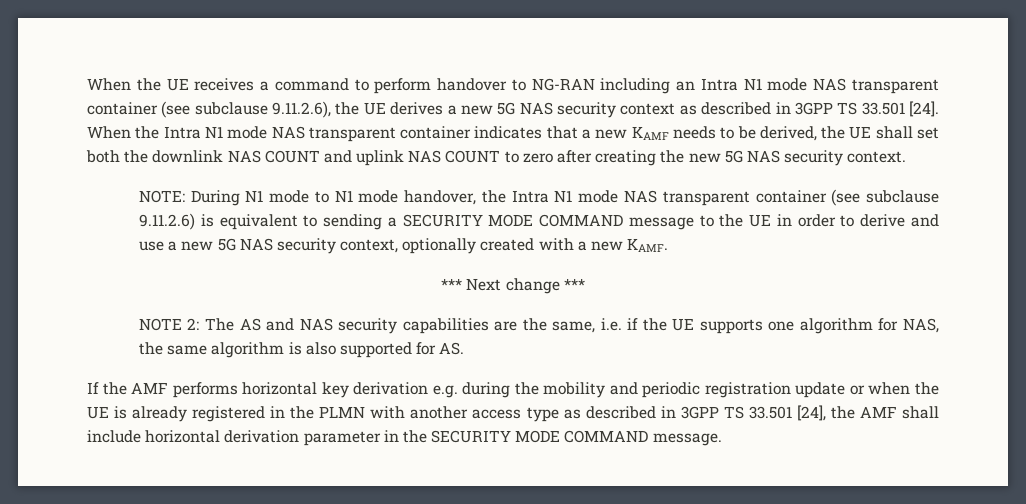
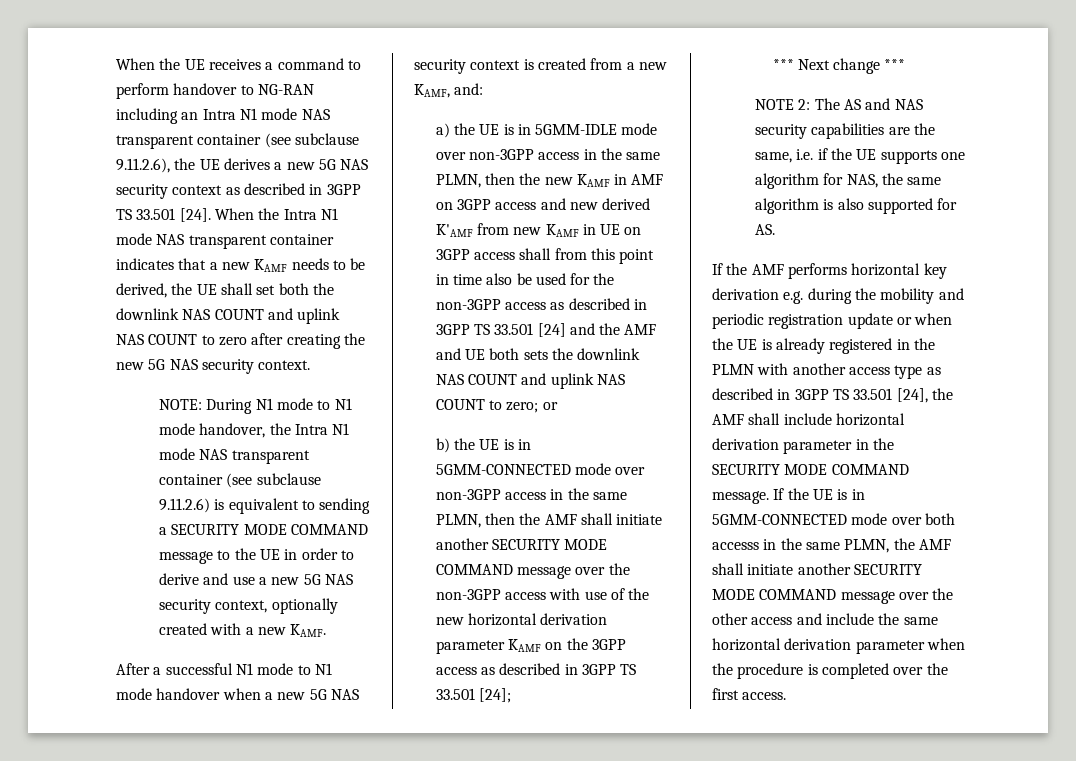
+ After a successful N1 mode to N1 mode handover when a new 5G NAS security context is created from a new KAMF, and:
+ a) the UE is in 5GMM-IDLE mode over non-3GPP access in the same PLMN, then the new KAMF in AMF on 3GPP access and new derived K'AMF from new KAMF in UE on 3GPP access shall from this point in time also be used for the non-3GPP access as described in 3GPP TS 33.501 [24] and the AMF and UE both sets the downlink NAS COUNT and uplink NAS COUNT to zero; or
+ b) the UE is in 5GMM-CONNECTED mode over non-3GPP access in the same PLMN, then the AMF shall initiate another SECURITY MODE COMMAND message over the non-3GPP access with use of the new horizontal derivation parameter KAMF on the 3GPP access as described in 3GPP TS 33.501 [24];
+ If the UE is in 5GMM-CONNECTED mode over both accesss in the same PLMN, the AMF shall initiate another SECURITY MODE COMMAND message over the other access and include the same horizontal derivation parameter when the procedure is completed over the first access.

